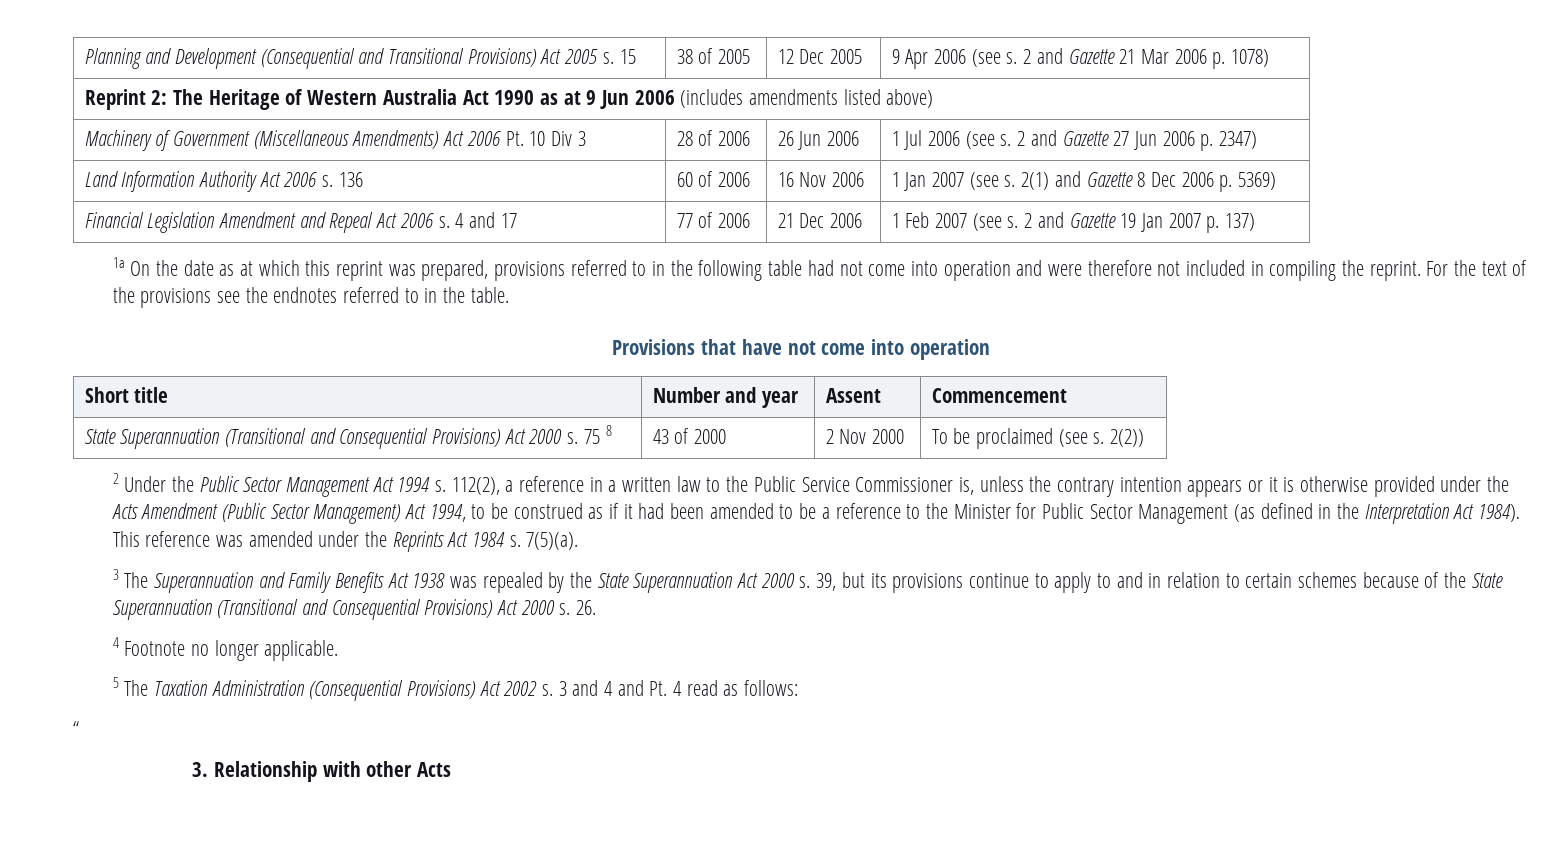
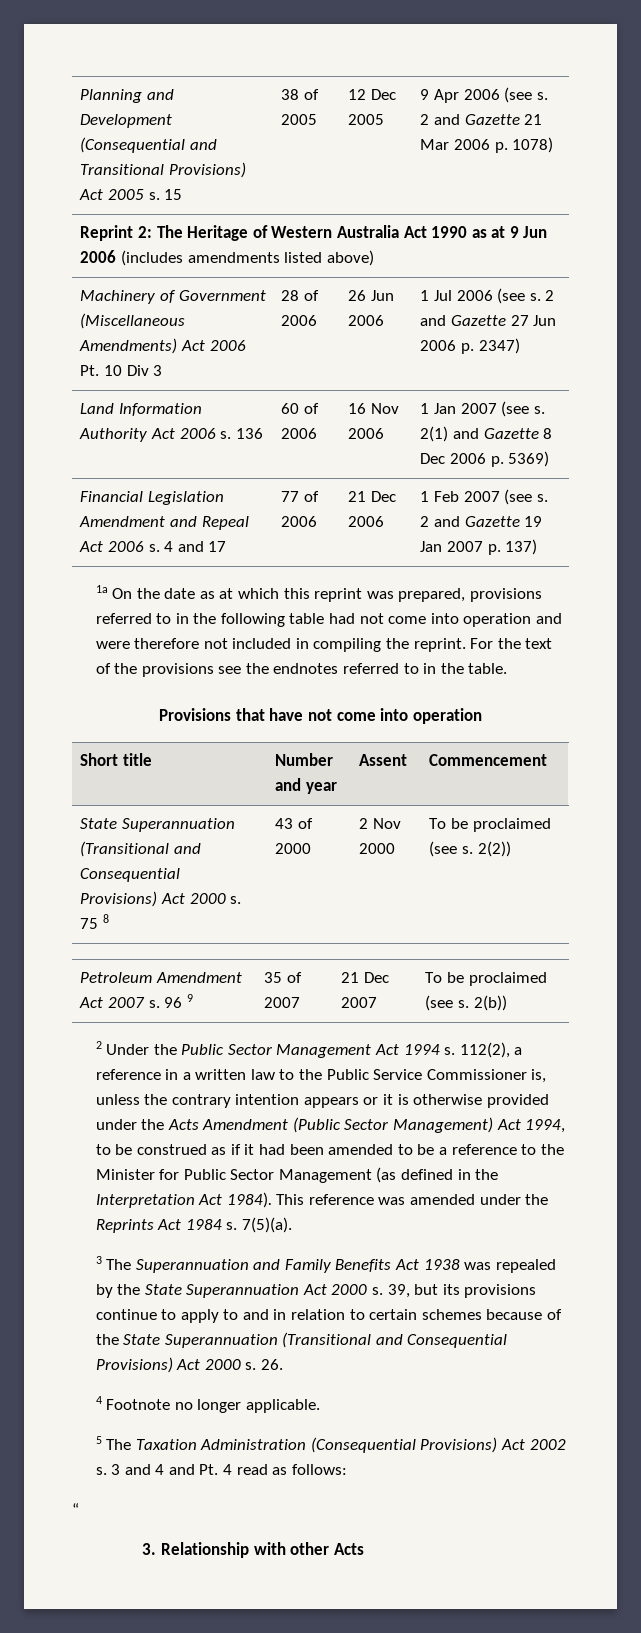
+ Petroleum Amendment Act 2007 s. 96 9 | 35 of 2007 | 21 Dec 2007 | To be proclaimed (see s. 2(b))

